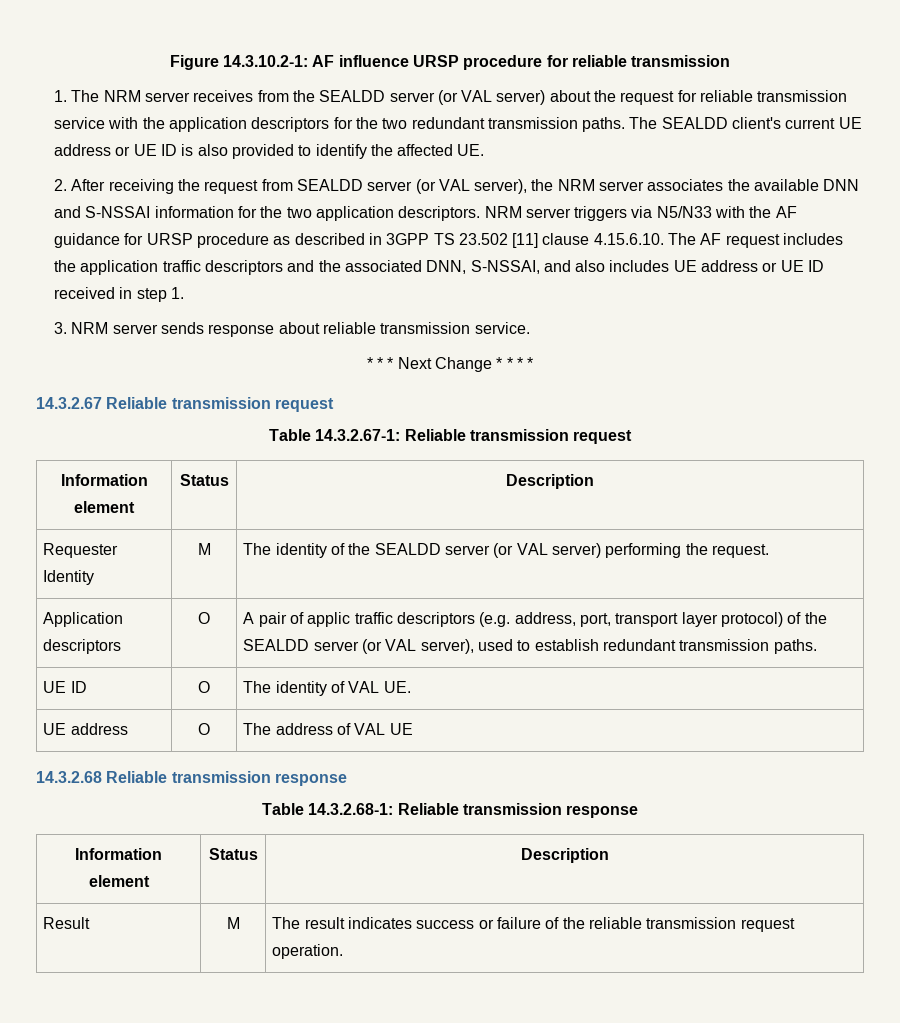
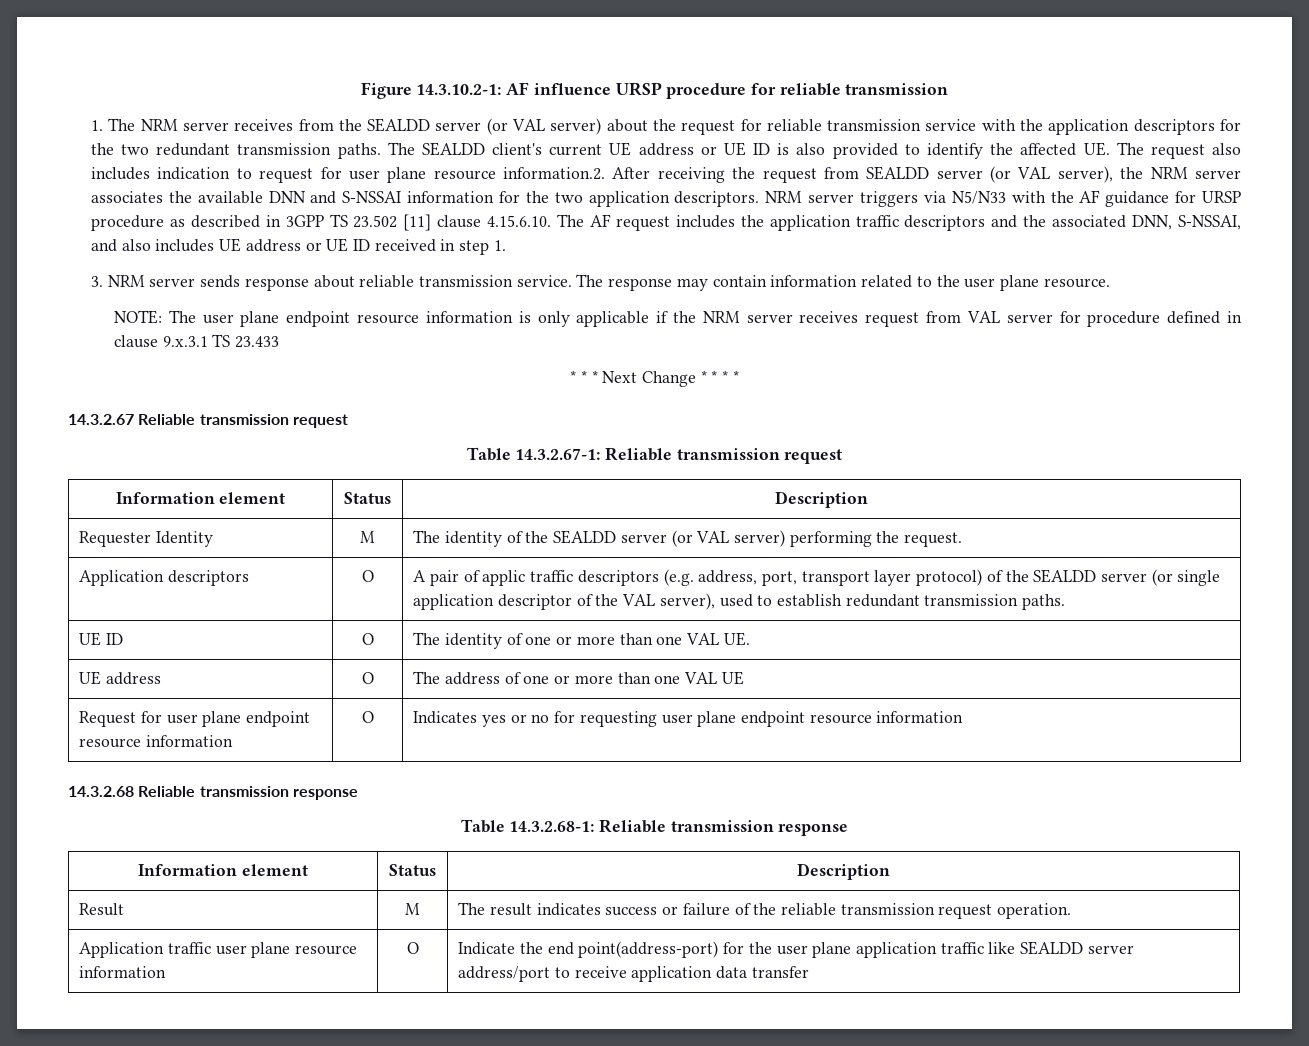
- The SEALDD client's current UE address or UE ID is also provided to identify the affected UE.
- 2. After receiving the request from SEALDD server (or VAL server), the NRM server associates the available DNN and S-NSSAI information for the two application descriptors.
+ The SEALDD client's current UE address or UE ID is also provided to identify the affected UE. The request also includes indication to request for user plane resource information.2. After receiving the request from SEALDD server (or VAL server), the NRM server associates the available DNN and S-NSSAI information for the two application descriptors.
+ The response may contain information related to the user plane resource.
+ NOTE: The user plane endpoint resource information is only applicable if the NRM server receives request from VAL server for procedure defined in clause 9.x.3.1 TS 23.433
- Application descriptors | O | A pair of applic traffic descriptors (e.g. address, port, transport layer protocol) of the SEALDD server (or VAL server), used to establish redundant transmission paths.
+ Application descriptors | O | A pair of applic traffic descriptors (e.g. address, port, transport layer protocol) of the SEALDD server (or single application descriptor of the VAL server), used to establish redundant transmission paths.
- UE ID | O | The identity of VAL UE.
+ UE ID | O | The identity of one or more than one VAL UE.
- UE address | O | The address of VAL UE
+ UE address | O | The address of one or more than one VAL UE
+ Request for user plane endpoint resource information | O | Indicates yes or no for requesting user plane endpoint resource information
+ Application traffic user plane resource information | O | Indicate the end point(address-port) for the user plane application traffic like SEALDD server address/port to receive application data transfer

